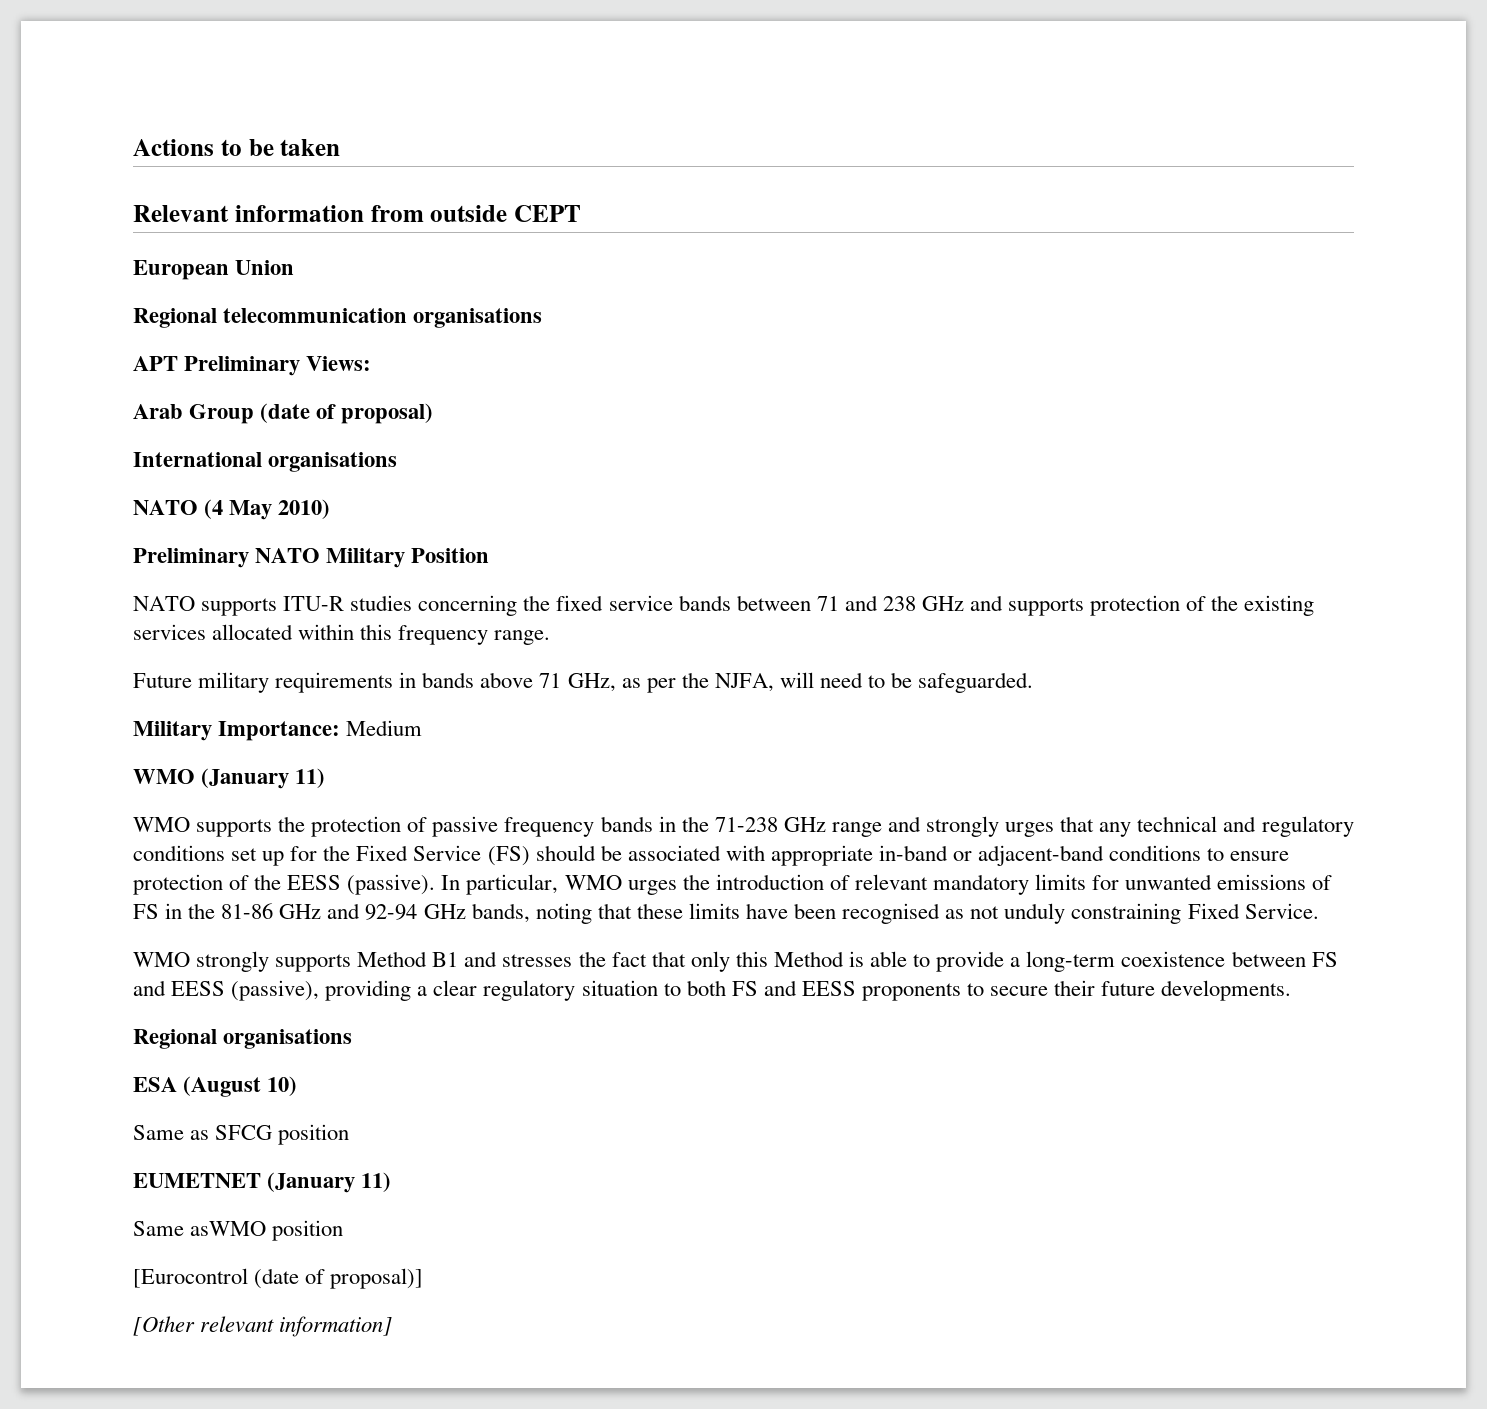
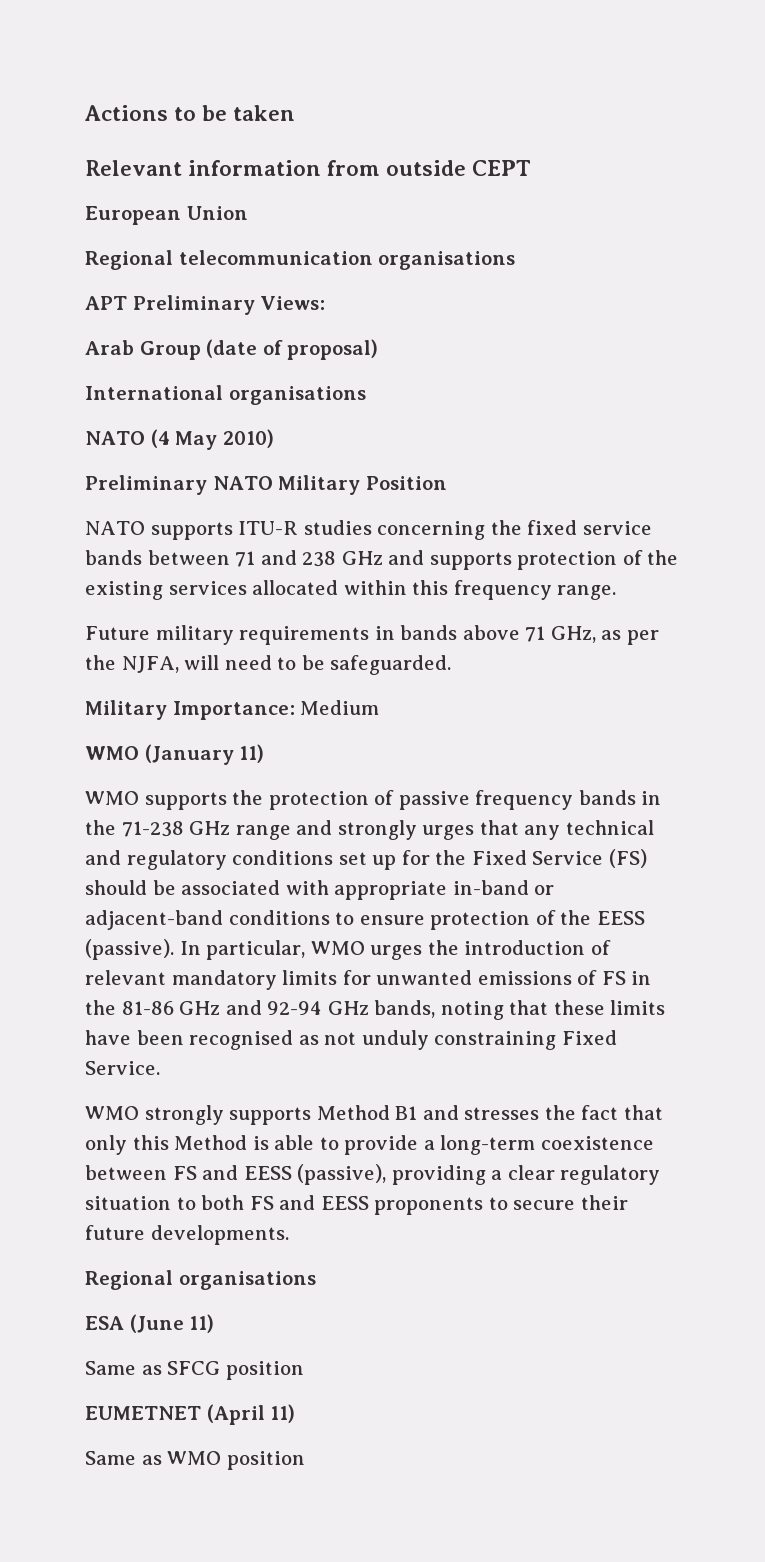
- ESA (August 10)
+ ESA (June 11)
- EUMETNET (January 11)
- Same asWMO position
- [Eurocontrol (date of proposal)]
- [Other relevant information]
+ EUMETNET (April 11)
+ Same as WMO position

